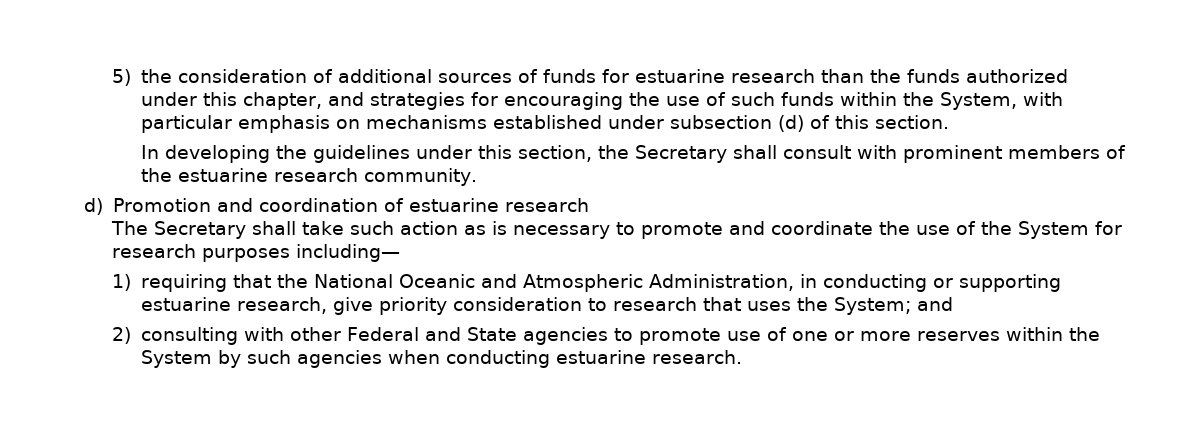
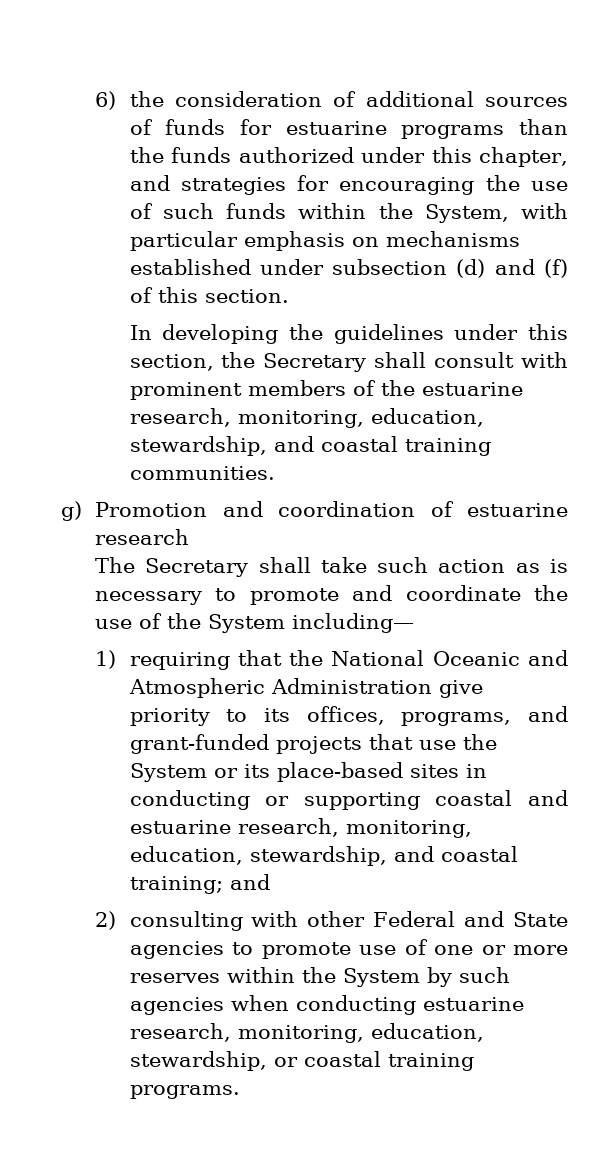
- 5) the consideration of additional sources of funds for estuarine research than the funds authorized under this chapter, and strategies for encouraging the use of such funds within the System, with particular emphasis on mechanisms established under subsection (d) of this section.
+ 6) the consideration of additional sources of funds for estuarine programs than the funds authorized under this chapter, and strategies for encouraging the use of such funds within the System, with particular emphasis on mechanisms established under subsection (d) and (f) of this section.
- In developing the guidelines under this section, the Secretary shall consult with prominent members of the estuarine research community.
- d) Promotion and coordination of estuarine research
+ In developing the guidelines under this section, the Secretary shall consult with prominent members of the estuarine research, monitoring, education, stewardship, and coastal training communities.
+ g) Promotion and coordination of estuarine research
- The Secretary shall take such action as is necessary to promote and coordinate the use of the System for research purposes including—
+ The Secretary shall take such action as is necessary to promote and coordinate the use of the System including—
- 1) requiring that the National Oceanic and Atmospheric Administration, in conducting or supporting estuarine research, give priority consideration to research that uses the System; and
+ 1) requiring that the National Oceanic and Atmospheric Administration give priority to its offices, programs, and grant-funded projects that use the System or its place-based sites in conducting or supporting coastal and estuarine research, monitoring, education, stewardship, and coastal training; and
- 2) consulting with other Federal and State agencies to promote use of one or more reserves within the System by such agencies when conducting estuarine research.
+ 2) consulting with other Federal and State agencies to promote use of one or more reserves within the System by such agencies when conducting estuarine research, monitoring, education, stewardship, or coastal training programs.

